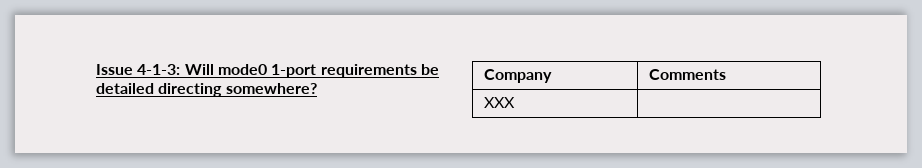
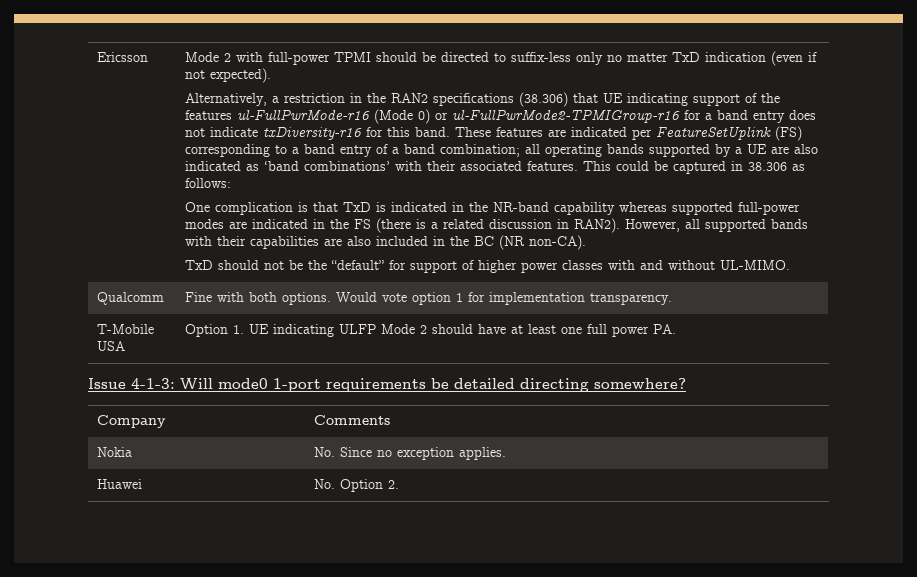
+ Ericsson | Mode 2 with full-power TPMI should be directed to suffix-less only no matter TxD indication (even if not expected).
+ Alternatively, a restriction in the RAN2 specifications (38.306) that UE indicating support of the features ul-FullPwrMode-r16 (Mode 0) or ul-FullPwrMode2-TPMIGroup-r16 for a band entry does not indicate txDiversity-r16 for this band. These features are indicated per FeatureSetUplink (FS) corresponding to a band entry of a band combination; all operating bands supported by a UE are also indicated as ‘band combinations’ with their associated features. This could be captured in 38.306 as follows:
+ One complication is that TxD is indicated in the NR-band capability whereas supported full-power modes are indicated in the FS (there is a related discussion in RAN2). However, all supported bands with their capabilities are also included in the BC (NR non-CA).
+ TxD should not be the “default” for support of higher power classes with and without UL-MIMO.
+ Qualcomm | Fine with both options. Would vote option 1 for implementation transparency.
+ T-Mobile USA | Option 1. UE indicating ULFP Mode 2 should have at least one full power PA.
- XXX |
+ Nokia | No. Since no exception applies.
+ Huawei | No. Option 2.

